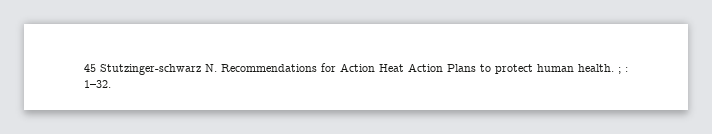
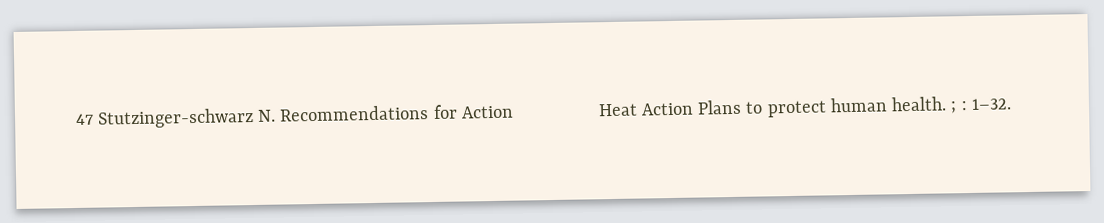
- 45 Stutzinger-schwarz N. Recommendations for Action Heat Action Plans to protect human health. ; : 1–32.
+ 47 Stutzinger-schwarz N. Recommendations for Action Heat Action Plans to protect human health. ; : 1–32.

